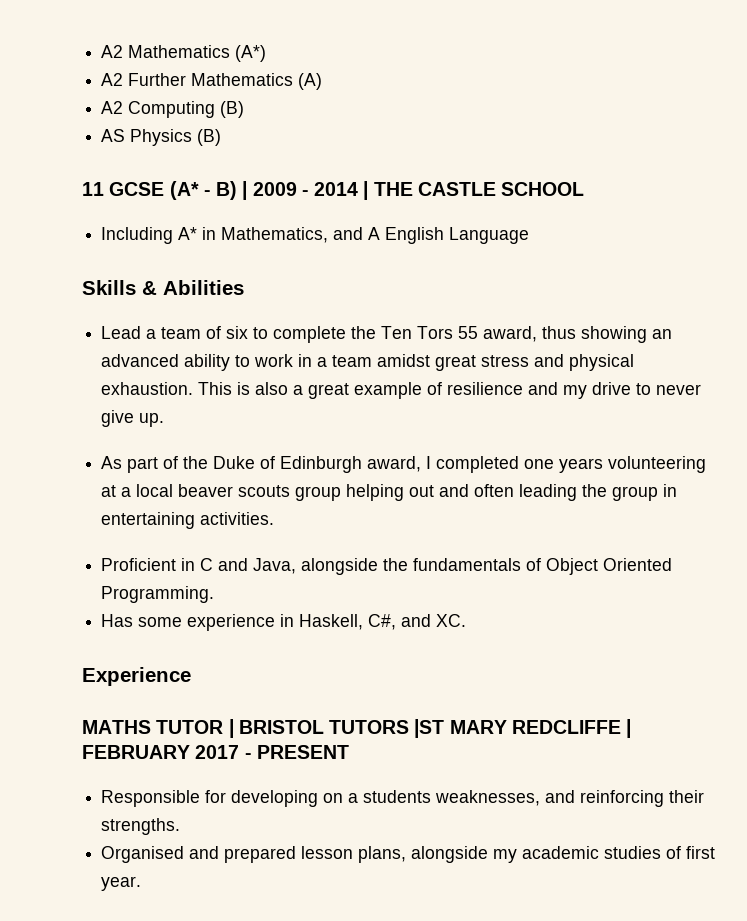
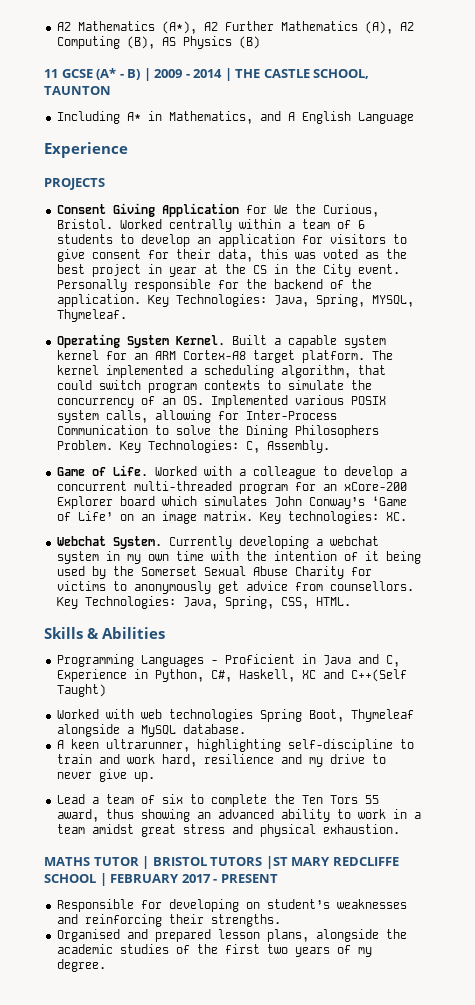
- A2 Mathematics (A*)
- A2 Further Mathematics (A)
- A2 Computing (B)
- AS Physics (B)
+ A2 Mathematics (A*), A2 Further Mathematics (A), A2 Computing (B), AS Physics (B)
- 11 GCSE (A* - B) | 2009 - 2014 | THE CASTLE SCHOOL
+ 11 GCSE (A* - B) | 2009 - 2014 | THE CASTLE SCHOOL, TAUNTON
  Including A* in Mathematics, and A English Language
+ Experience
+ PROJECTS
+ Consent Giving Application for We the Curious, Bristol. Worked centrally within a team of 6 students to develop an application for visitors to give consent for their data, this was voted as the best project in year at the CS in the City event. Personally responsible for the backend of the application. Key Technologies: Java, Spring, MYSQL, Thymeleaf.
+ Operating System Kernel. Built a capable system kernel for an ARM Cortex-A8 target platform. The kernel implemented a scheduling algorithm, that could switch program contexts to simulate the concurrency of an OS. Implemented various POSIX system calls, allowing for Inter-Process Communication to solve the Dining Philosophers Problem. Key Technologies: C, Assembly.
+ Game of Life. Worked with a colleague to develop a concurrent multi-threaded program for an xCore-200 Explorer board which simulates John Conway’s ‘Game of Life’ on an image matrix. Key technologies: XC.
+ Webchat System. Currently developing a webchat system in my own time with the intention of it being used by the Somerset Sexual Abuse Charity for victims to anonymously get advice from counsellors. Key Technologies: Java, Spring, CSS, HTML.
  Skills & Abilities
+ Programming Languages - Proficient in Java and C, Experience in Python, C#, Haskell, XC and C++(Self Taught)
+ Worked with web technologies Spring Boot, Thymeleaf alongside a MySQL database.
+ A keen ultrarunner, highlighting self-discipline to train and work hard, resilience and my drive to never give up.
- This is also a great example of resilience and my drive to never give up.
- As part of the Duke of Edinburgh award, I completed one years volunteering at a local beaver scouts group helping out and often leading the group in entertaining activities.
- Proficient in C and Java, alongside the fundamentals of Object Oriented Programming.
- Has some experience in Haskell, C#, and XC.
- Experience
- MATHS TUTOR | BRISTOL TUTORS |ST MARY REDCLIFFE | FEBRUARY 2017 - PRESENT
+ MATHS TUTOR | BRISTOL TUTORS |ST MARY REDCLIFFE SCHOOL | FEBRUARY 2017 - PRESENT
- Responsible for developing on a students weaknesses, and reinforcing their strengths.
+ Responsible for developing on student’s weaknesses and reinforcing their strengths.
- Organised and prepared lesson plans, alongside my academic studies of first year.
+ Organised and prepared lesson plans, alongside the academic studies of the first two years of my degree.

